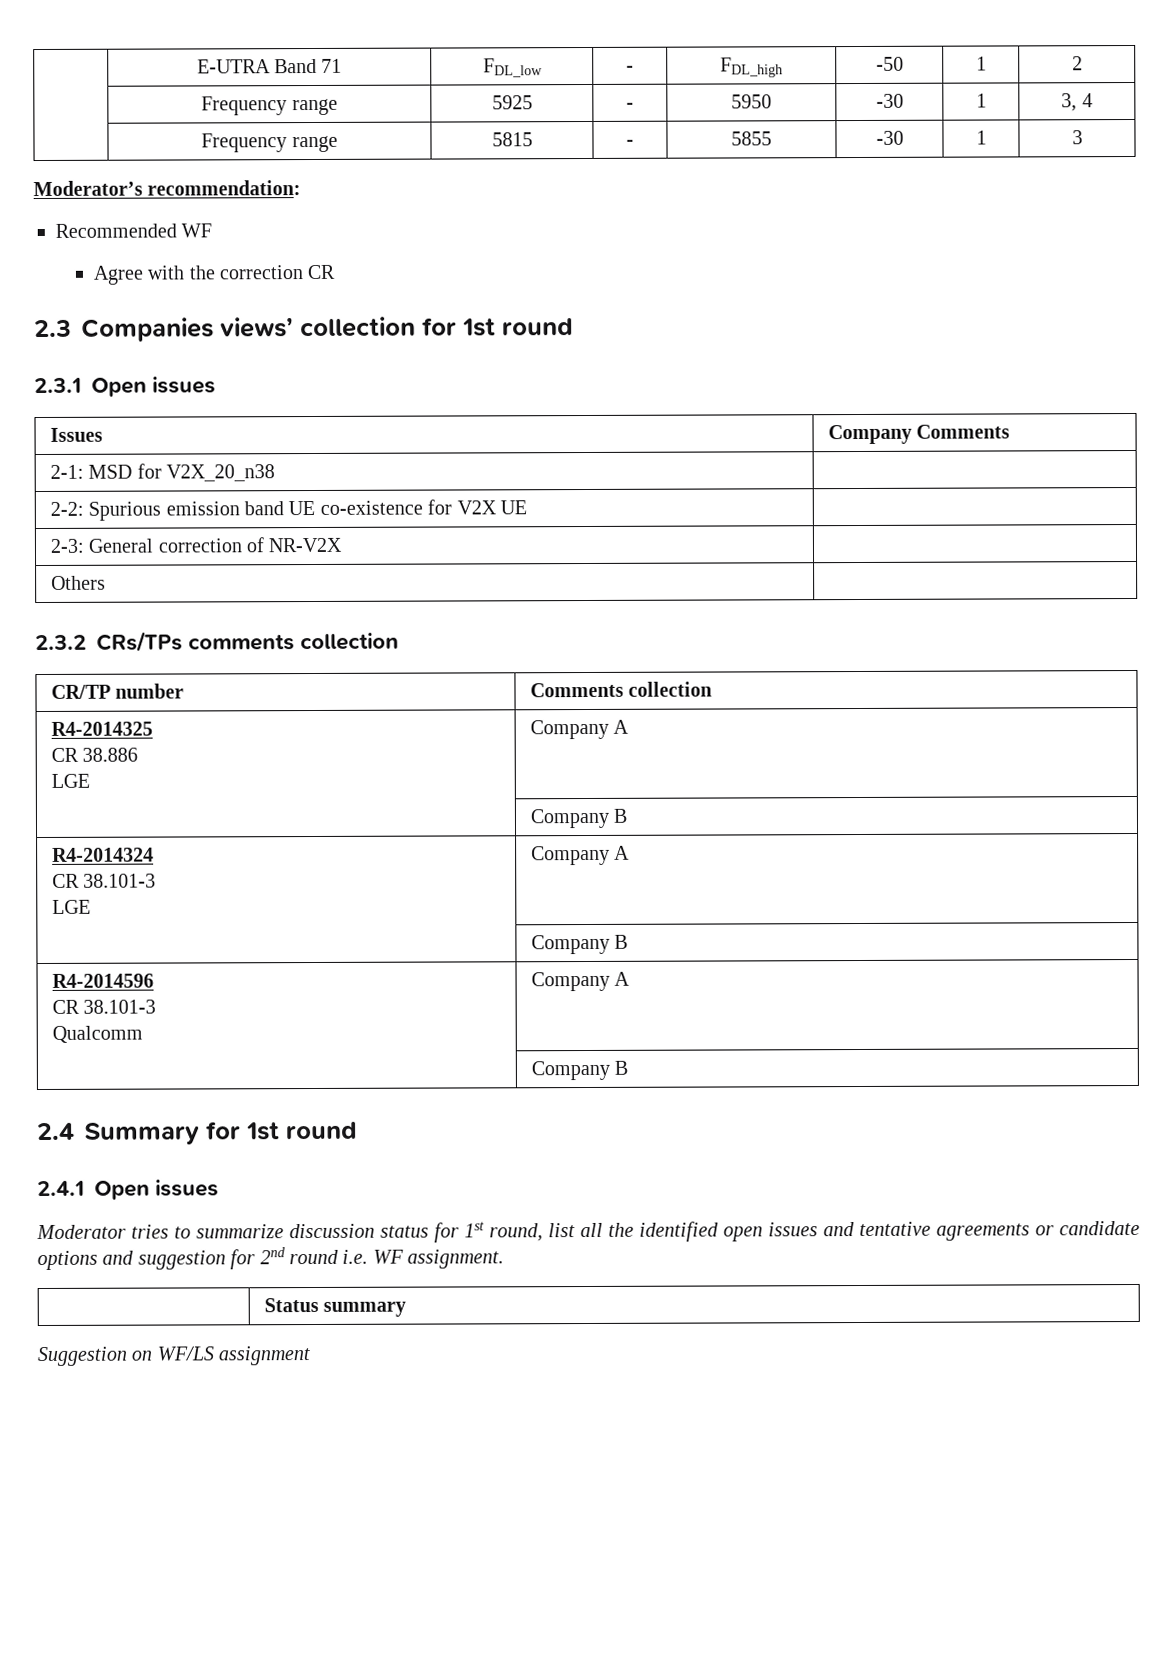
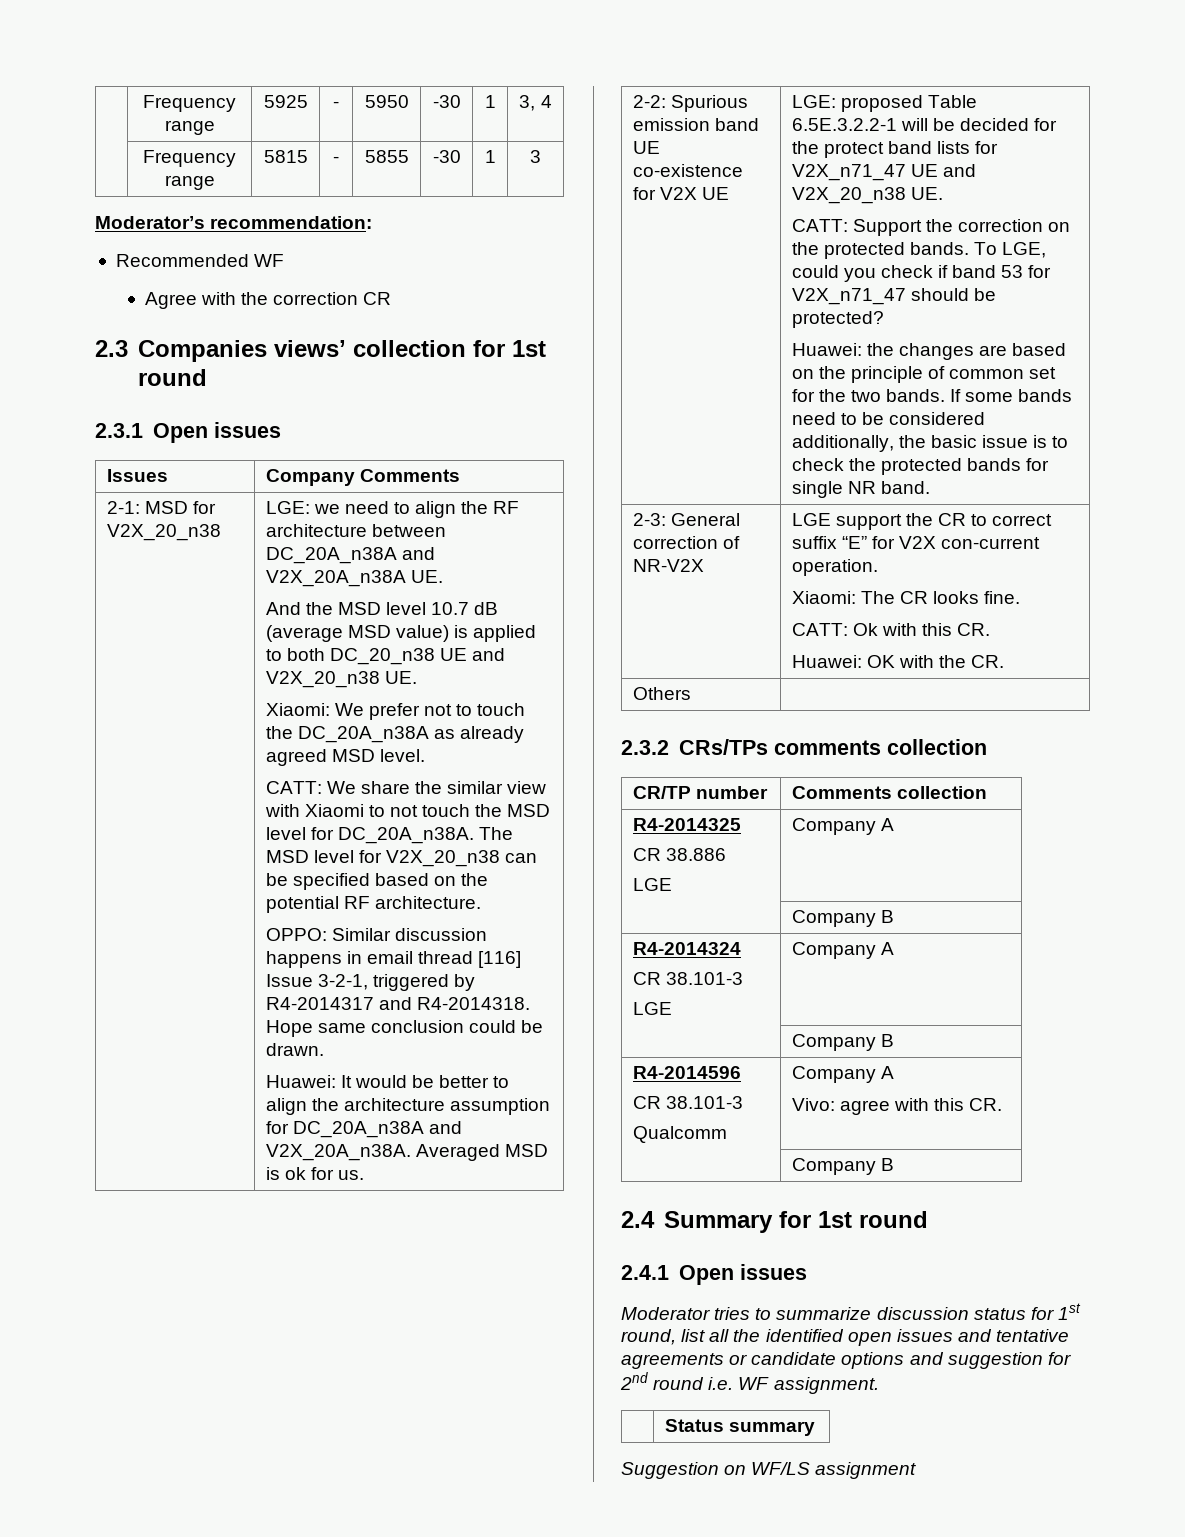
- | E-UTRA Band 71 | FDL_low | - | FDL_high | -50 | 1 | 2
+ LGE: we need to align the RF architecture between DC_20A_n38A and V2X_20A_n38A UE.
+ And the MSD level 10.7 dB (average MSD value) is applied to both DC_20_n38 UE and V2X_20_n38 UE.
+ Xiaomi: We prefer not to touch the DC_20A_n38A as already agreed MSD level.
+ CATT: We share the similar view with Xiaomi to not touch the MSD level for DC_20A_n38A. The MSD level for V2X_20_n38 can be specified based on the potential RF architecture.
+ OPPO: Similar discussion happens in email thread [116] Issue 3-2-1, triggered by R4-2014317 and R4-2014318. Hope same conclusion could be drawn.
+ Huawei: It would be better to align the architecture assumption for DC_20A_n38A and V2X_20A_n38A. Averaged MSD is ok for us.
+ LGE: proposed Table 6.5E.3.2.2-1 will be decided for the protect band lists for V2X_n71_47 UE and V2X_20_n38 UE.
+ CATT: Support the correction on the protected bands. To LGE, could you check if band 53 for V2X_n71_47 should be protected?
+ Huawei: the changes are based on the principle of common set for the two bands. If some bands need to be considered additionally, the basic issue is to check the protected bands for single NR band.
- 2-3: General correction of NR-V2X |
+ 2-3: General correction of NR-V2X | LGE support the CR to correct suffix “E” for V2X con-current operation.
+ Xiaomi: The CR looks fine.
+ CATT: Ok with this CR.
+ Huawei: OK with the CR.
  R4-2014596
  CR 38.101-3
  Qualcomm | Company A
+ Vivo: agree with this CR.

